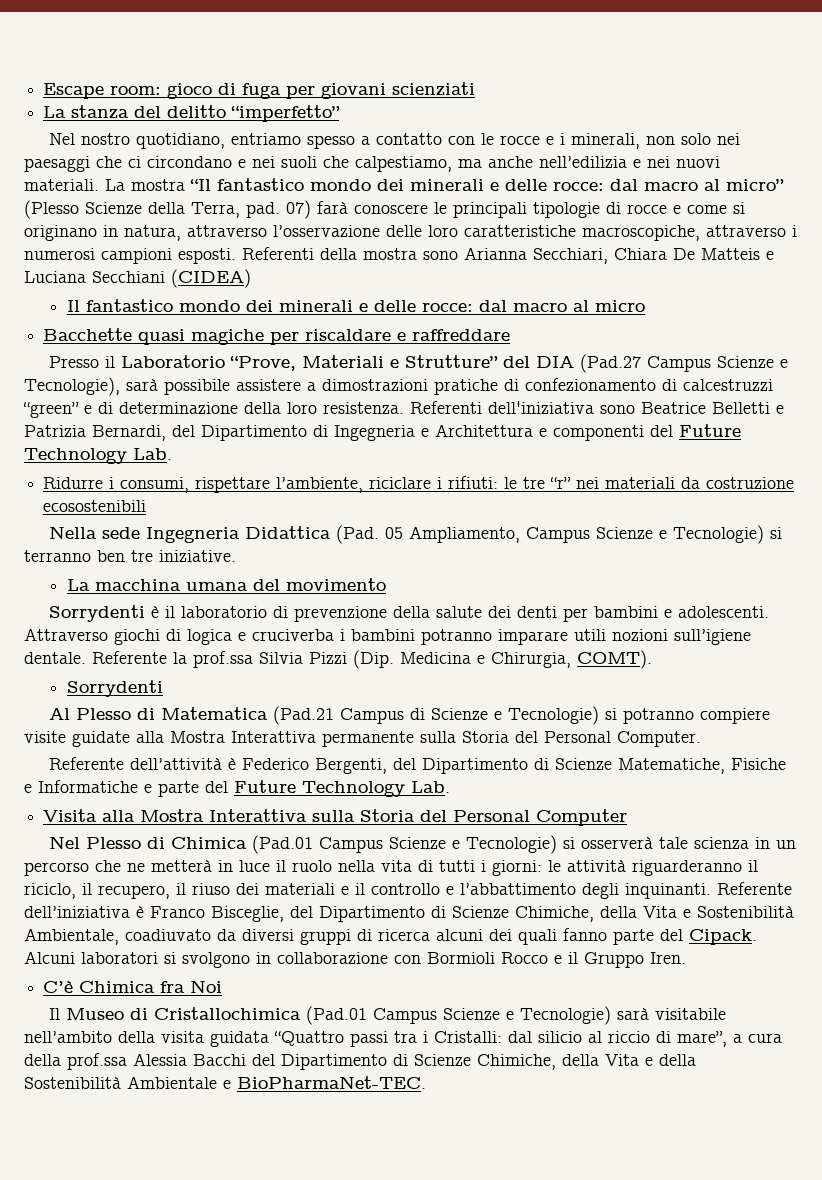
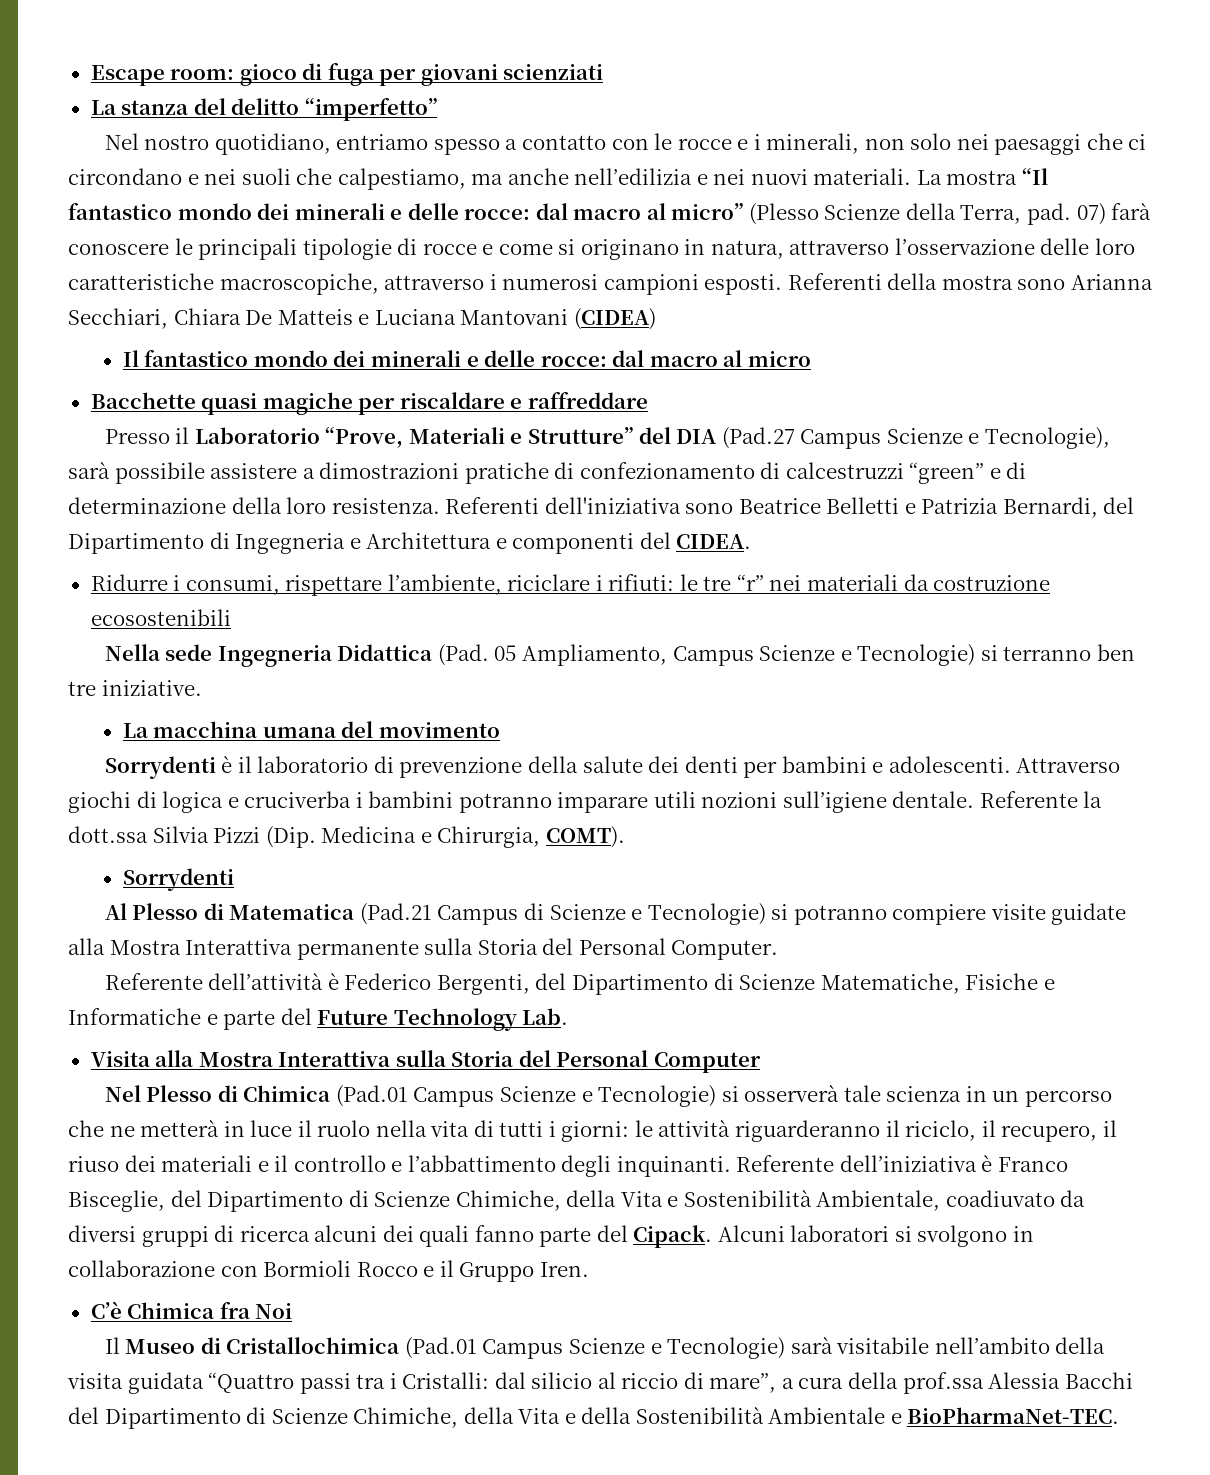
- Referenti della mostra sono Arianna Secchiari, Chiara De Matteis e Luciana Secchiani (CIDEA)
+ Referenti della mostra sono Arianna Secchiari, Chiara De Matteis e Luciana Mantovani (CIDEA)
- Referenti dell'iniziativa sono Beatrice Belletti e Patrizia Bernardi, del Dipartimento di Ingegneria e Architettura e componenti del Future Technology Lab.
+ Referenti dell'iniziativa sono Beatrice Belletti e Patrizia Bernardi, del Dipartimento di Ingegneria e Architettura e componenti del CIDEA.
- Referente la prof.ssa Silvia Pizzi (Dip. Medicina e Chirurgia, COMT).
+ Referente la dott.ssa Silvia Pizzi (Dip. Medicina e Chirurgia, COMT).

